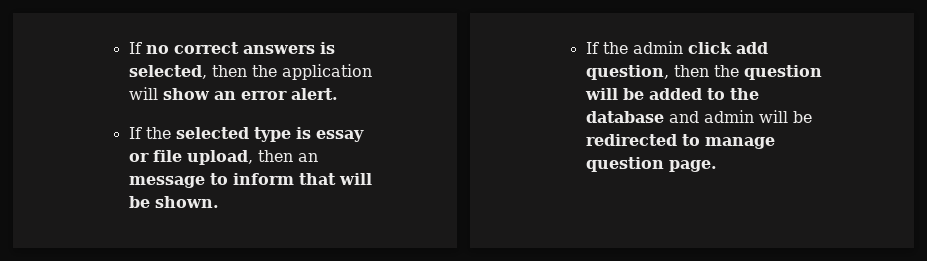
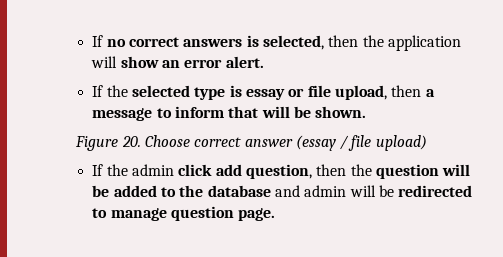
- If the selected type is essay or file upload, then an message to inform that will be shown.
+ If the selected type is essay or file upload, then a message to inform that will be shown.
+ Figure 20. Choose correct answer (essay / file upload)

